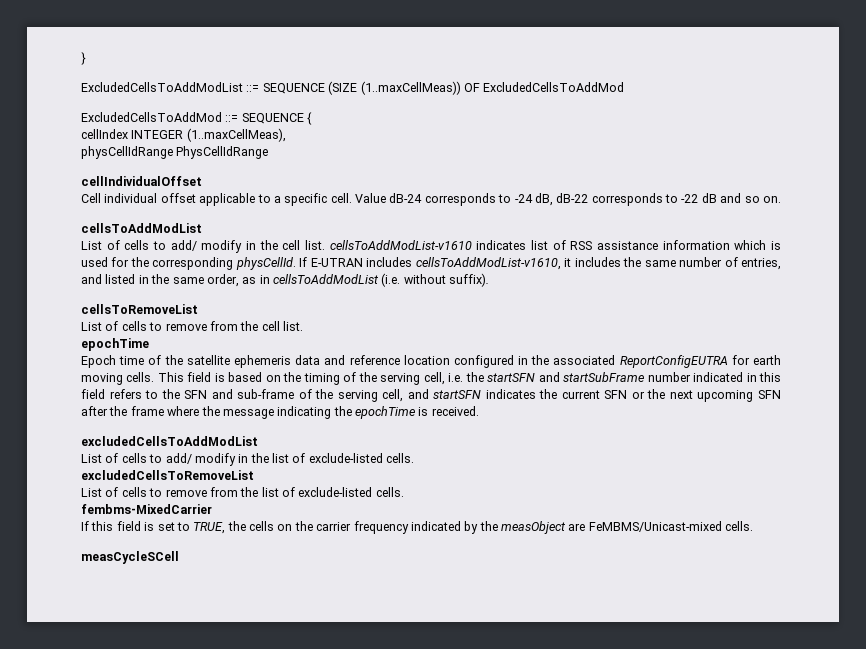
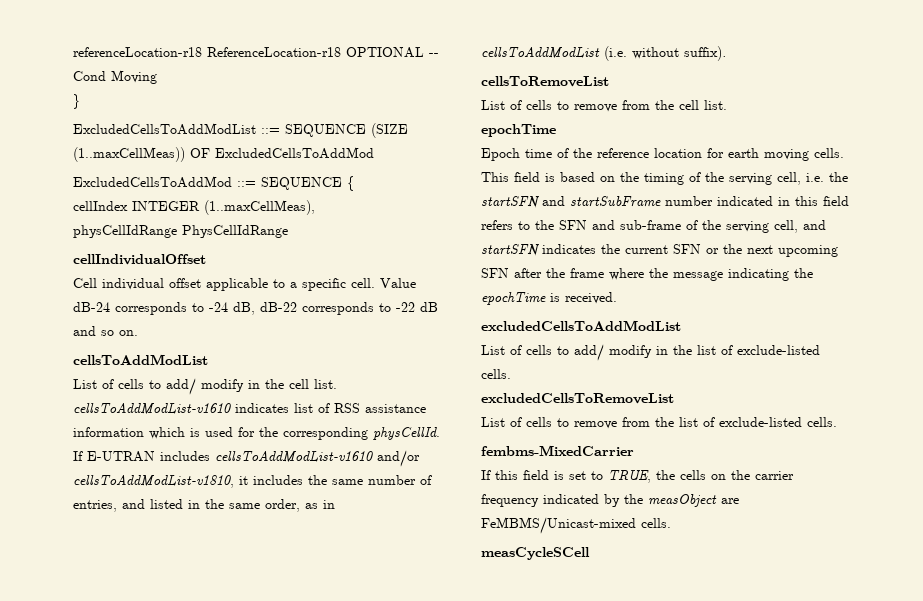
+ referenceLocation-r18 ReferenceLocation-r18 OPTIONAL -- Cond Moving
- If E-UTRAN includes cellsToAddModList-v1610, it includes the same number of entries, and listed in the same order, as in cellsToAddModList (i.e. without suffix).
+ If E-UTRAN includes cellsToAddModList-v1610 and/or cellsToAddModList-v1810, it includes the same number of entries, and listed in the same order, as in cellsToAddModList (i.e. without suffix).
- Epoch time of the satellite ephemeris data and reference location configured in the associated ReportConfigEUTRA for earth moving cells.
+ Epoch time of the reference location for earth moving cells.

